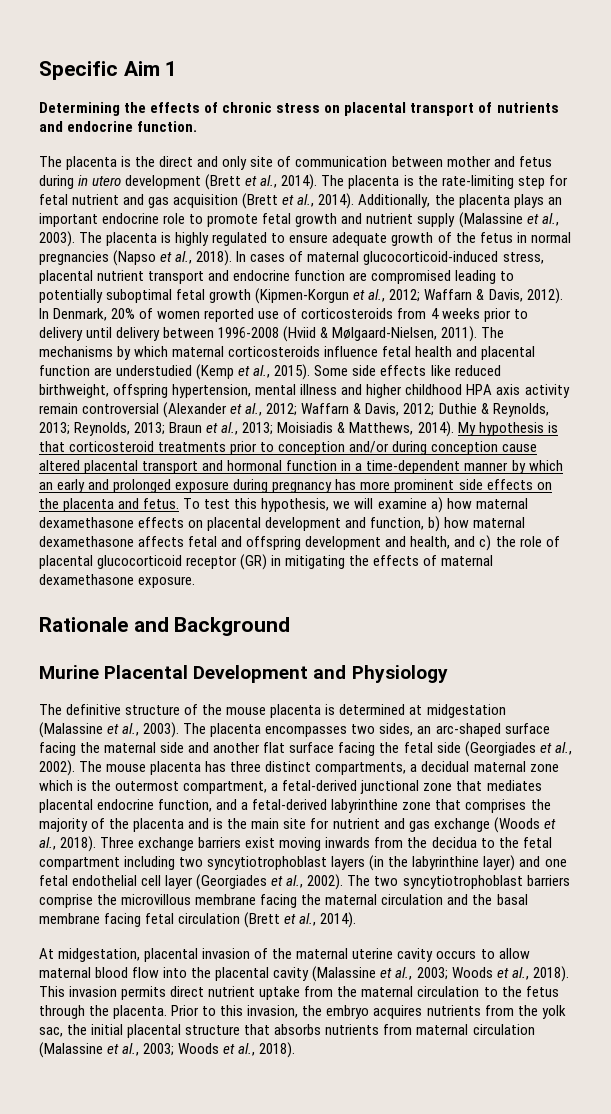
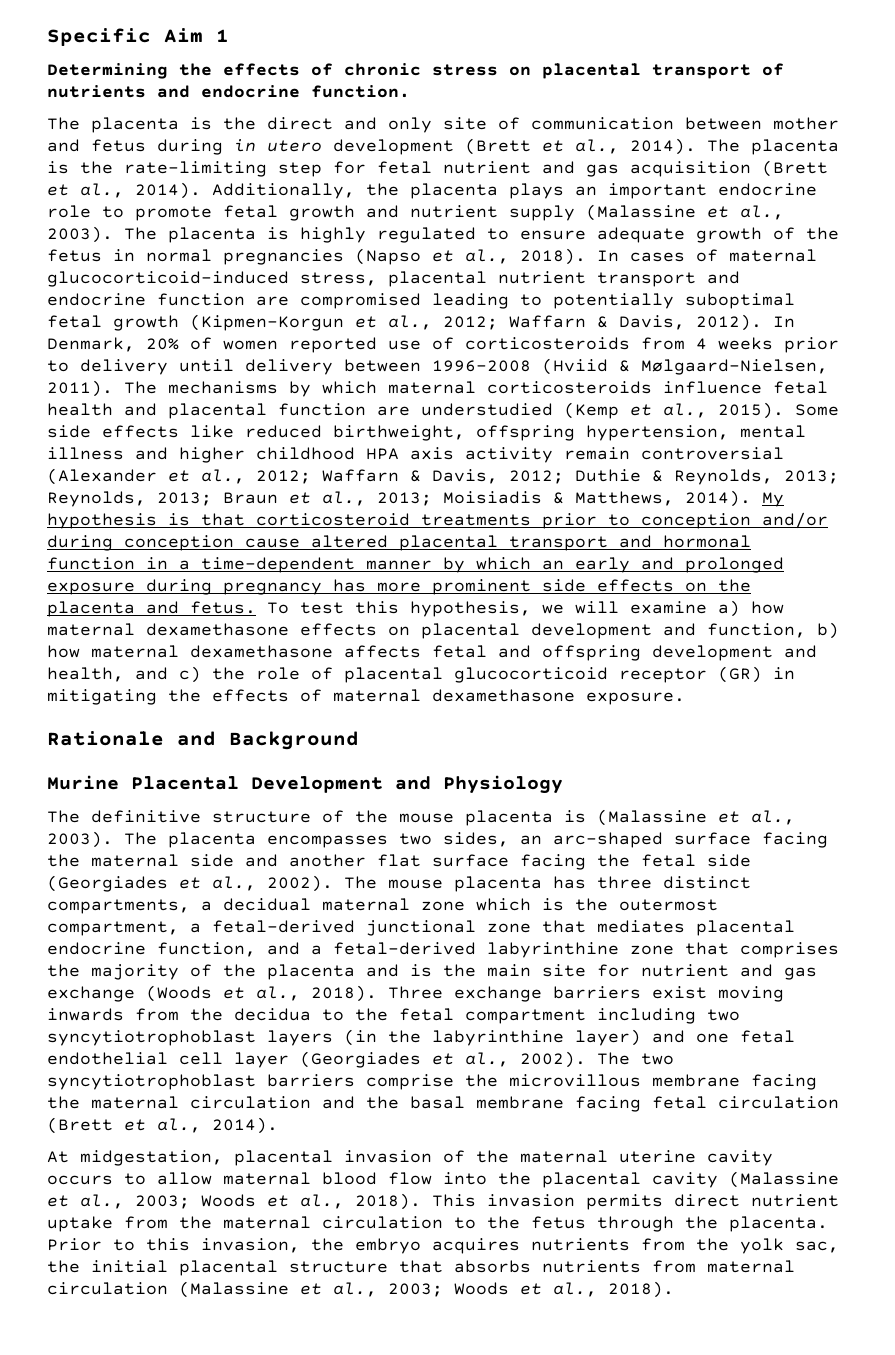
- The definitive structure of the mouse placenta is determined at midgestation (Malassine et al., 2003).
+ The definitive structure of the mouse placenta is (Malassine et al., 2003).

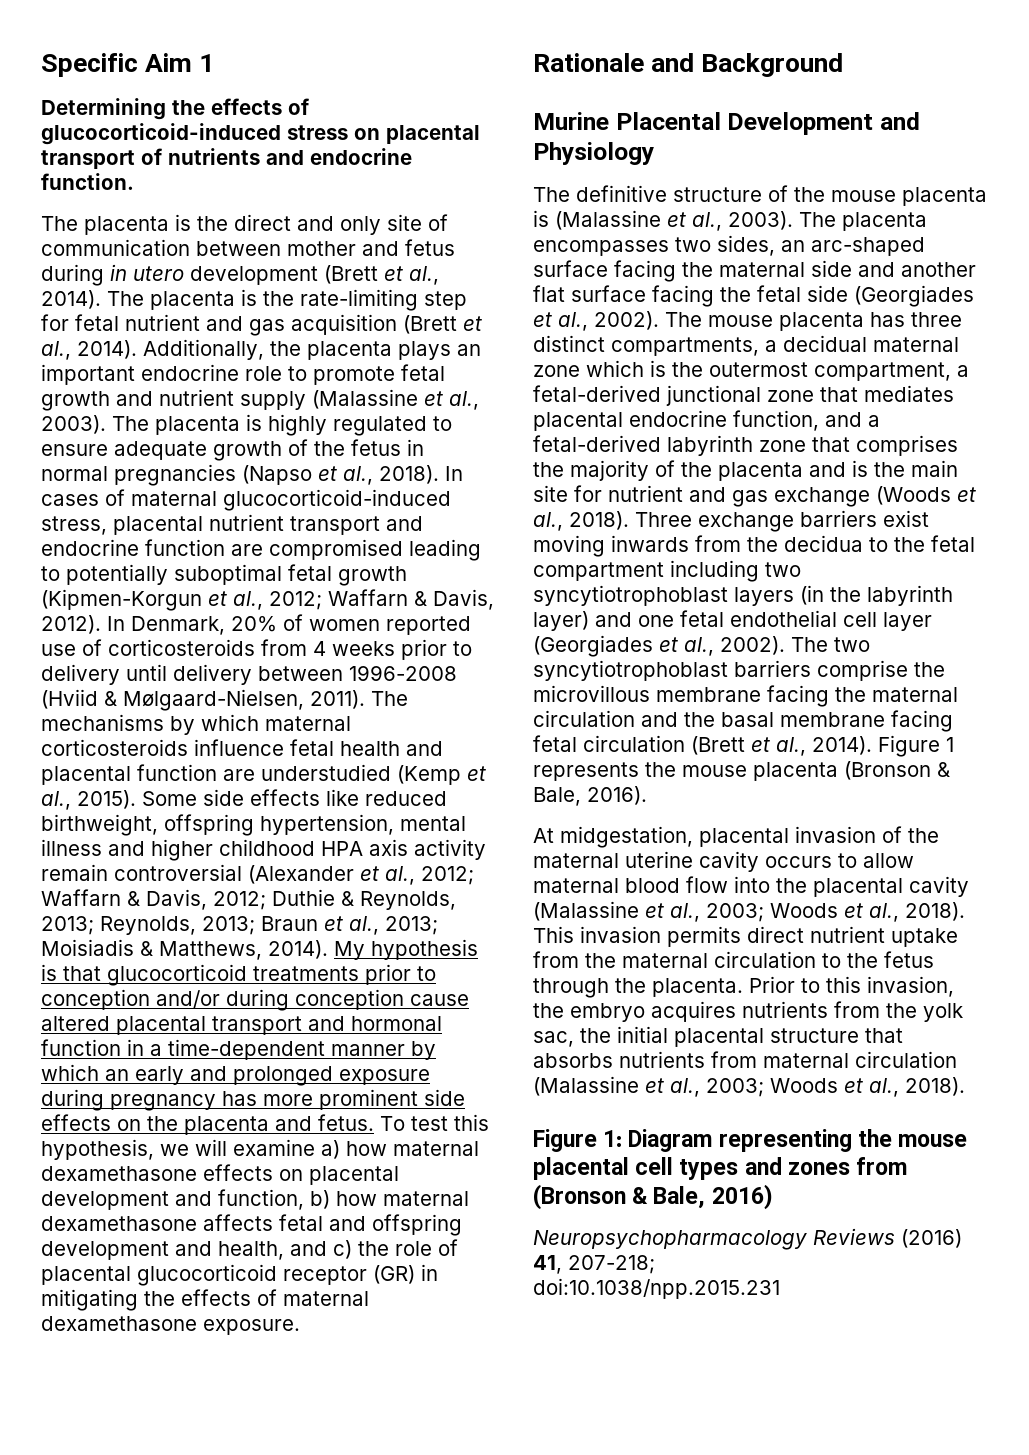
- Determining the effects of chronic stress on placental transport of nutrients and endocrine function.
+ Determining the effects of glucocorticoid-induced stress on placental transport of nutrients and endocrine function.
- My hypothesis is that corticosteroid treatments prior to conception and/or during conception cause altered placental transport and hormonal function in a time-dependent manner by which an early and prolonged exposure during pregnancy has more prominent side effects on the placenta and fetus.
+ My hypothesis is that glucocorticoid treatments prior to conception and/or during conception cause altered placental transport and hormonal function in a time-dependent manner by which an early and prolonged exposure during pregnancy has more prominent side effects on the placenta and fetus.
- The mouse placenta has three distinct compartments, a decidual maternal zone which is the outermost compartment, a fetal-derived junctional zone that mediates placental endocrine function, and a fetal-derived labyrinthine zone that comprises the majority of the placenta and is the main site for nutrient and gas exchange (Woods et al., 2018).
+ The mouse placenta has three distinct compartments, a decidual maternal zone which is the outermost compartment, a fetal-derived junctional zone that mediates placental endocrine function, and a fetal-derived labyrinth zone that comprises the majority of the placenta and is the main site for nutrient and gas exchange (Woods et al., 2018).
- Three exchange barriers exist moving inwards from the decidua to the fetal compartment including two syncytiotrophoblast layers (in the labyrinthine layer) and one fetal endothelial cell layer (Georgiades et al., 2002).
+ Three exchange barriers exist moving inwards from the decidua to the fetal compartment including two syncytiotrophoblast layers (in the labyrinth layer) and one fetal endothelial cell layer (Georgiades et al., 2002).
+ Figure 1 represents the mouse placenta (Bronson & Bale, 2016).
+ Figure 1: Diagram representing the mouse placental cell types and zones from (Bronson & Bale, 2016)
+ Neuropsychopharmacology Reviews (2016) 41, 207-218;
+ doi:10.1038/npp.2015.231

